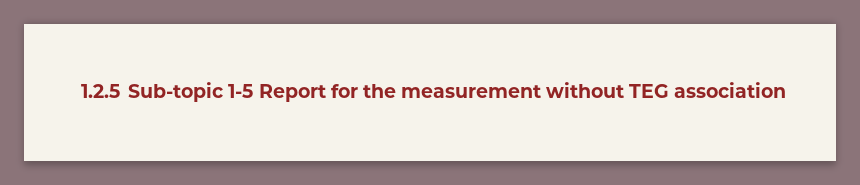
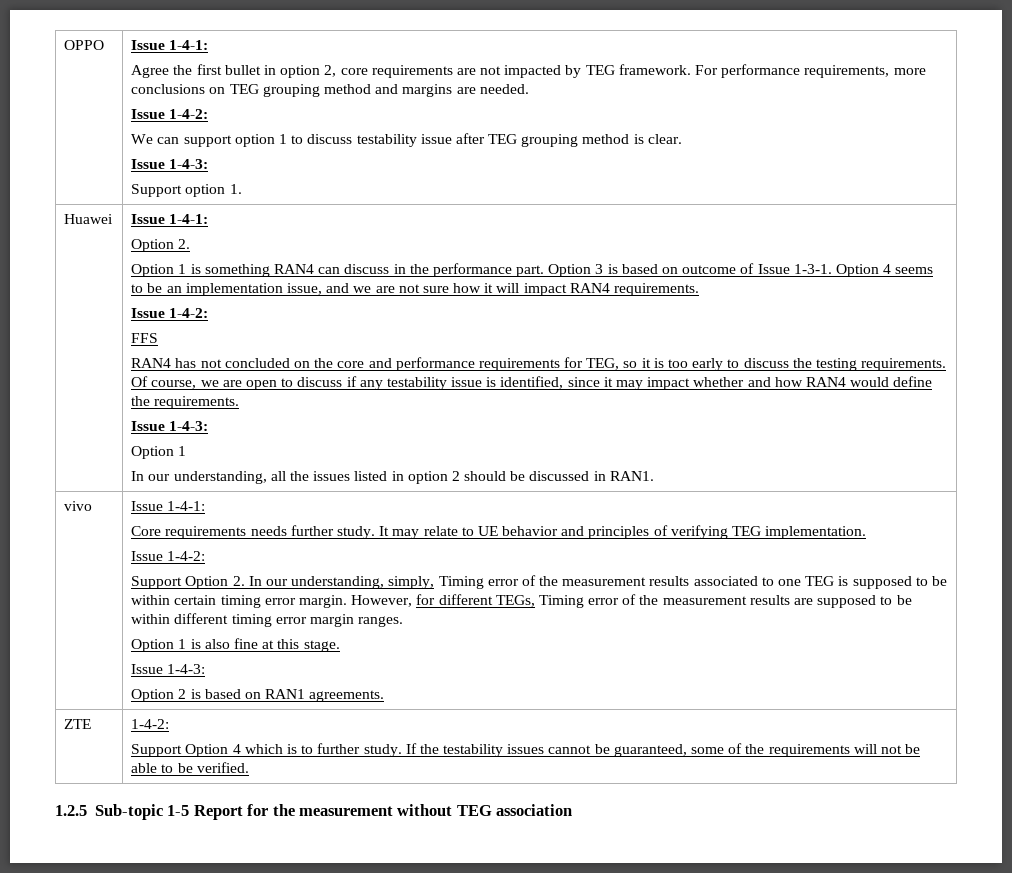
+ OPPO | Issue 1-4-1:
+ Agree the first bullet in option 2, core requirements are not impacted by TEG framework. For performance requirements, more conclusions on TEG grouping method and margins are needed.
+ Issue 1-4-2:
+ We can support option 1 to discuss testability issue after TEG grouping method is clear.
+ Issue 1-4-3:
+ Support option 1.
+ Huawei | Issue 1-4-1:
+ Option 2.
+ Option 1 is something RAN4 can discuss in the performance part. Option 3 is based on outcome of Issue 1-3-1. Option 4 seems to be an implementation issue, and we are not sure how it will impact RAN4 requirements.
+ Issue 1-4-2:
+ FFS
+ RAN4 has not concluded on the core and performance requirements for TEG, so it is too early to discuss the testing requirements. Of course, we are open to discuss if any testability issue is identified, since it may impact whether and how RAN4 would define the requirements.
+ Issue 1-4-3:
+ Option 1
+ In our understanding, all the issues listed in option 2 should be discussed in RAN1.
+ vivo | Issue 1-4-1:
+ Core requirements needs further study. It may relate to UE behavior and principles of verifying TEG implementation.
+ Issue 1-4-2:
+ Support Option 2. In our understanding, simply, Timing error of the measurement results associated to one TEG is supposed to be within certain timing error margin. However, for different TEGs, Timing error of the measurement results are supposed to be within different timing error margin ranges.
+ Option 1 is also fine at this stage.
+ Issue 1-4-3:
+ Option 2 is based on RAN1 agreements.
+ ZTE | 1-4-2:
+ Support Option 4 which is to further study. If the testability issues cannot be guaranteed, some of the requirements will not be able to be verified.

